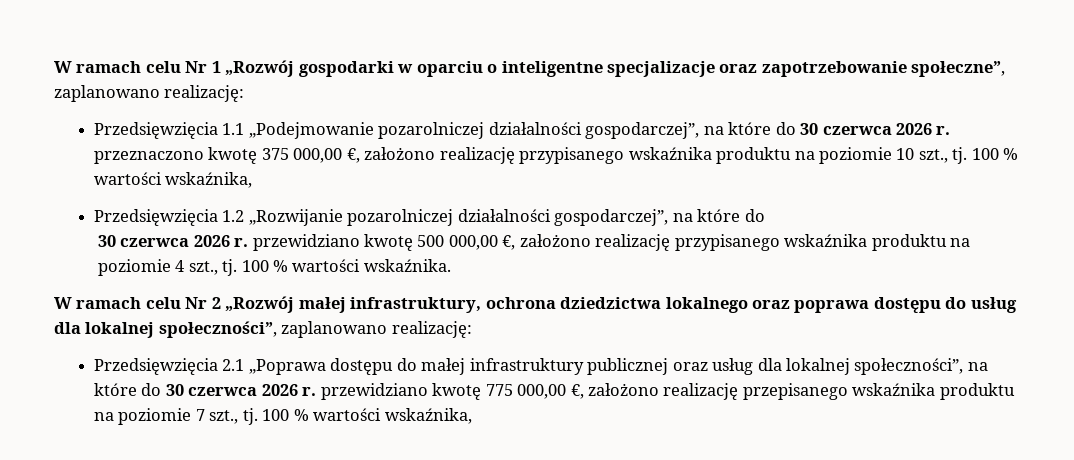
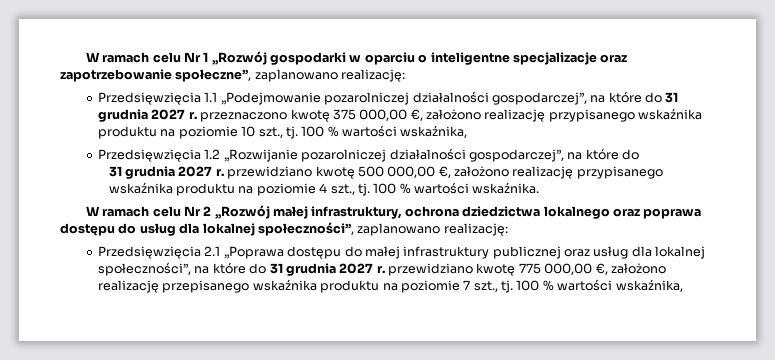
- Przedsięwzięcia 1.1 „Podejmowanie pozarolniczej działalności gospodarczej”, na które do 30 czerwca 2026 r. przeznaczono kwotę 375 000,00 €, założono realizację przypisanego wskaźnika produktu na poziomie 10 szt., tj.
+ Przedsięwzięcia 1.1 „Podejmowanie pozarolniczej działalności gospodarczej”, na które do 31 grudnia 2027 r. przeznaczono kwotę 375 000,00 €, założono realizację przypisanego wskaźnika produktu na poziomie 10 szt., tj.
- 30 czerwca 2026 r. przewidziano kwotę 500 000,00 €, założono realizację przypisanego wskaźnika produktu na poziomie 4 szt., tj.
+ 31 grudnia 2027 r. przewidziano kwotę 500 000,00 €, założono realizację przypisanego wskaźnika produktu na poziomie 4 szt., tj.
- Przedsięwzięcia 2.1 „Poprawa dostępu do małej infrastruktury publicznej oraz usług dla lokalnej społeczności”, na które do 30 czerwca 2026 r. przewidziano kwotę 775 000,00 €, założono realizację przepisanego wskaźnika produktu na poziomie 7 szt., tj.
+ Przedsięwzięcia 2.1 „Poprawa dostępu do małej infrastruktury publicznej oraz usług dla lokalnej społeczności”, na które do 31 grudnia 2027 r. przewidziano kwotę 775 000,00 €, założono realizację przepisanego wskaźnika produktu na poziomie 7 szt., tj.

